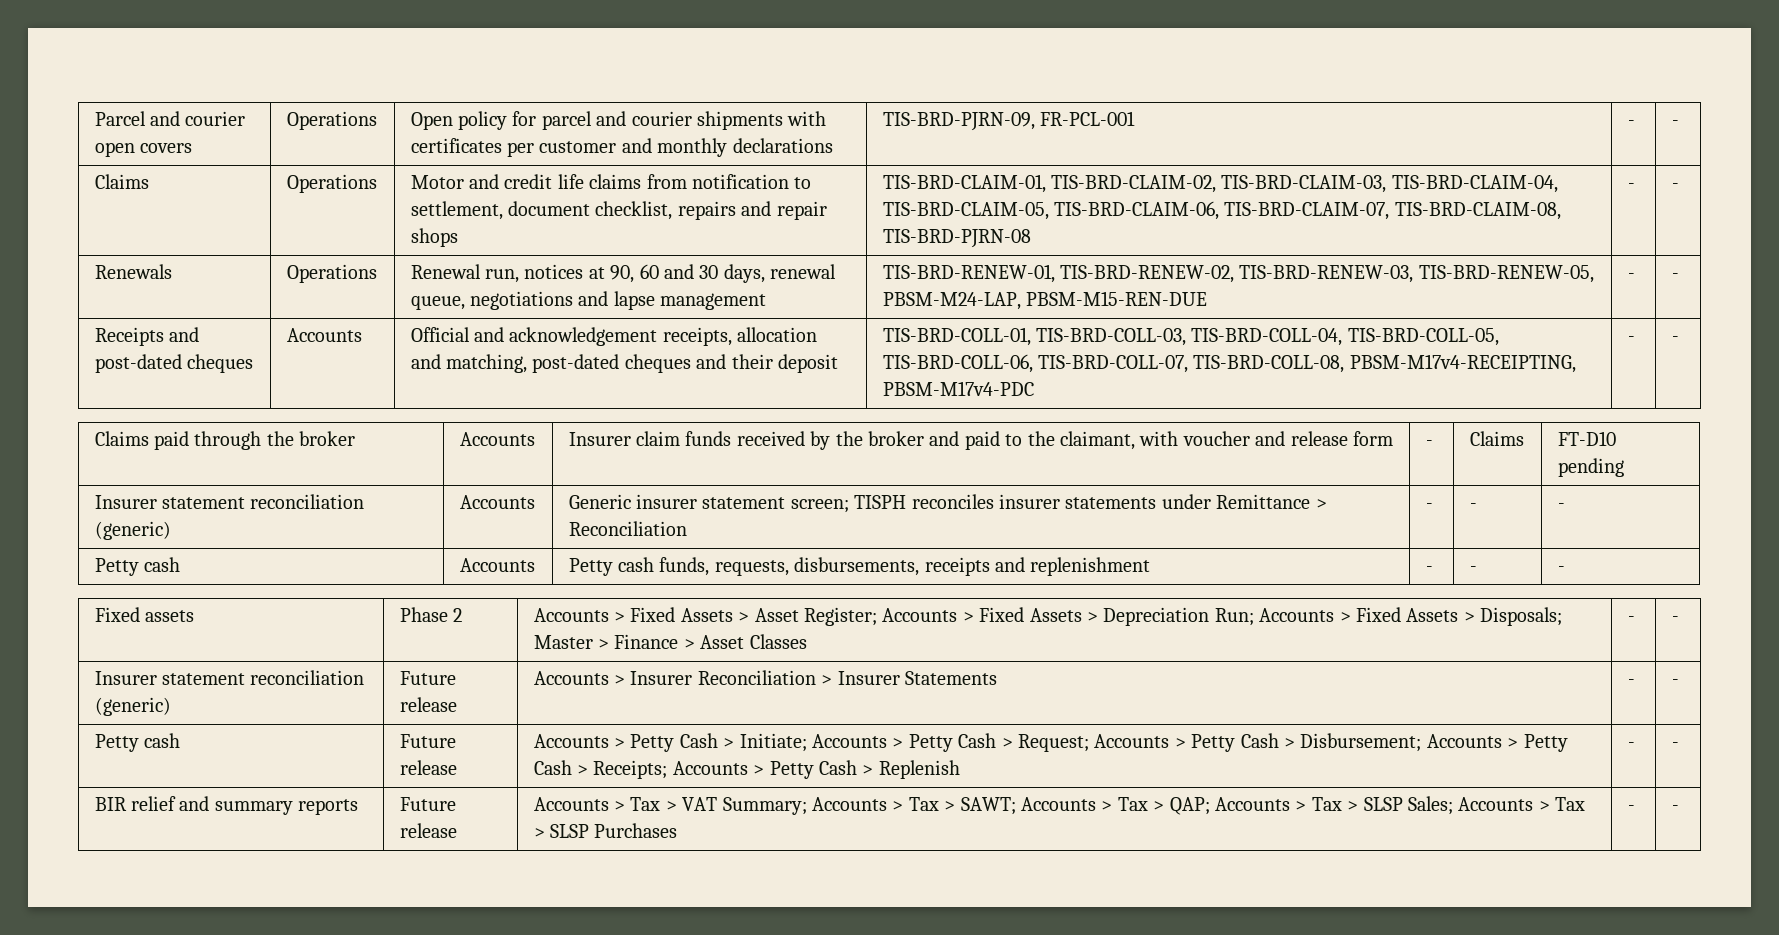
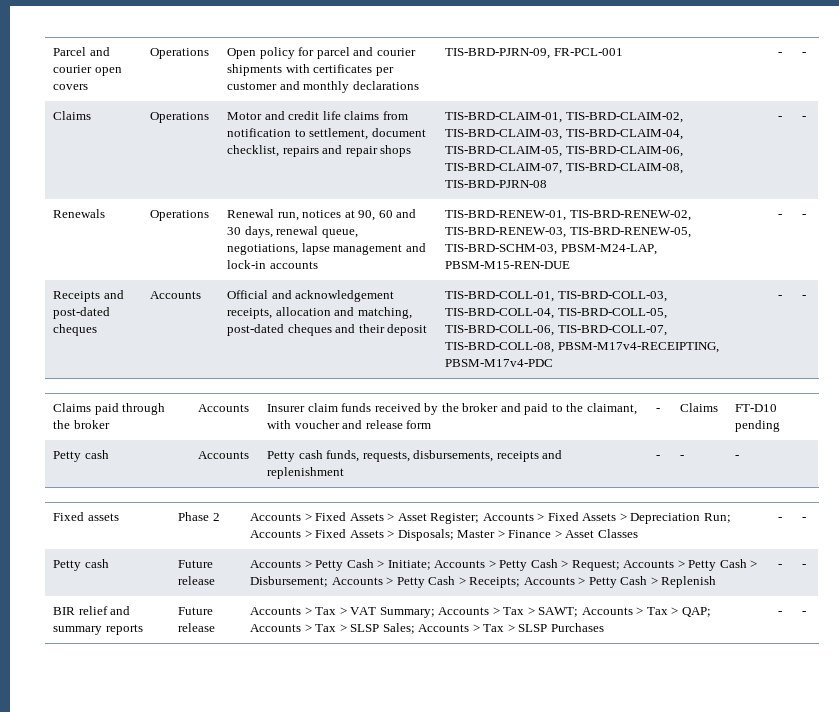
- Renewals | Operations | Renewal run, notices at 90, 60 and 30 days, renewal queue, negotiations and lapse management | TIS-BRD-RENEW-01, TIS-BRD-RENEW-02, TIS-BRD-RENEW-03, TIS-BRD-RENEW-05, PBSM-M24-LAP, PBSM-M15-REN-DUE | - | -
+ Renewals | Operations | Renewal run, notices at 90, 60 and 30 days, renewal queue, negotiations, lapse management and lock-in accounts | TIS-BRD-RENEW-01, TIS-BRD-RENEW-02, TIS-BRD-RENEW-03, TIS-BRD-RENEW-05, TIS-BRD-SCHM-03, PBSM-M24-LAP, PBSM-M15-REN-DUE | - | -
- Insurer statement reconciliation (generic) | Accounts | Generic insurer statement screen; TISPH reconciles insurer statements under Remittance > Reconciliation | - | - | -
- Insurer statement reconciliation (generic) | Future release | Accounts > Insurer Reconciliation > Insurer Statements | - | -

